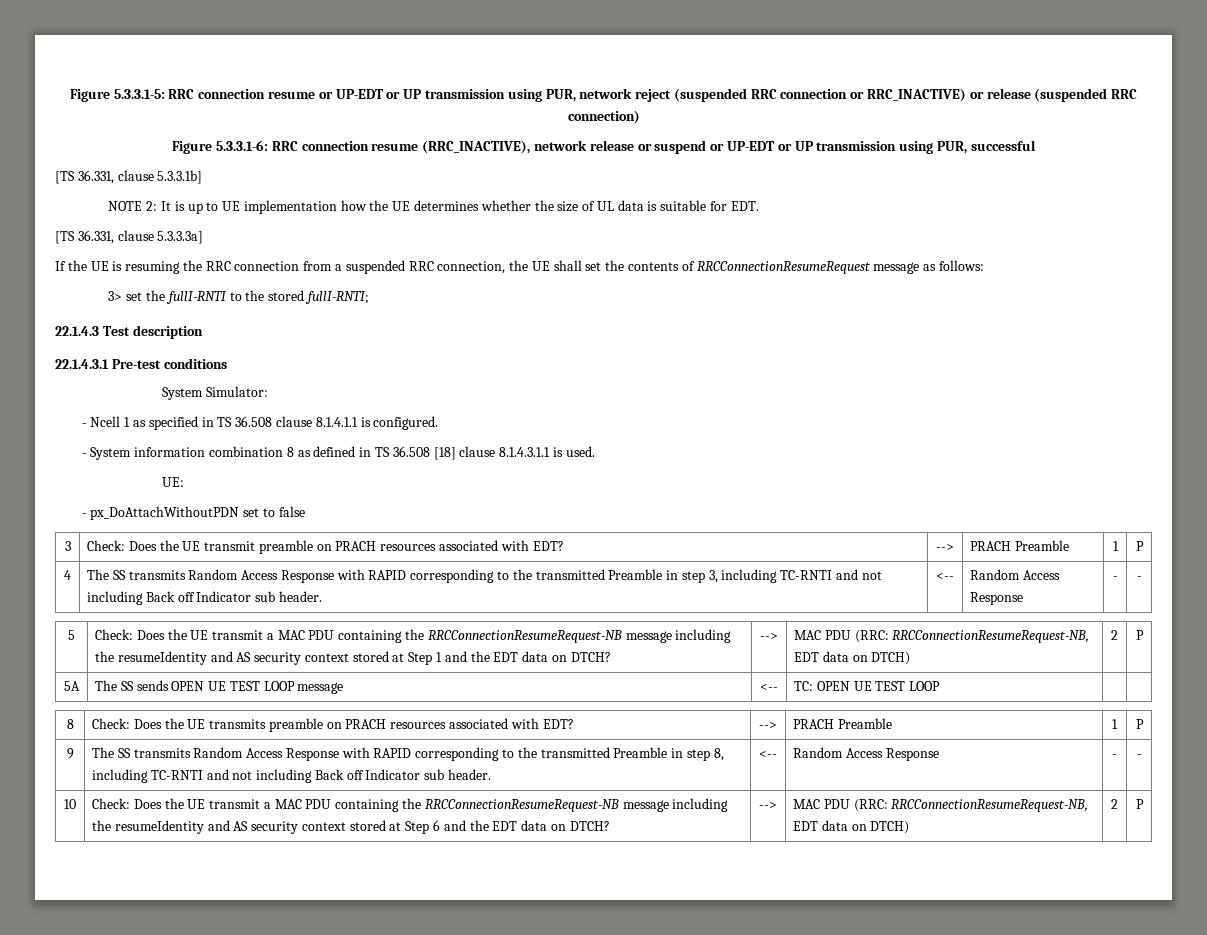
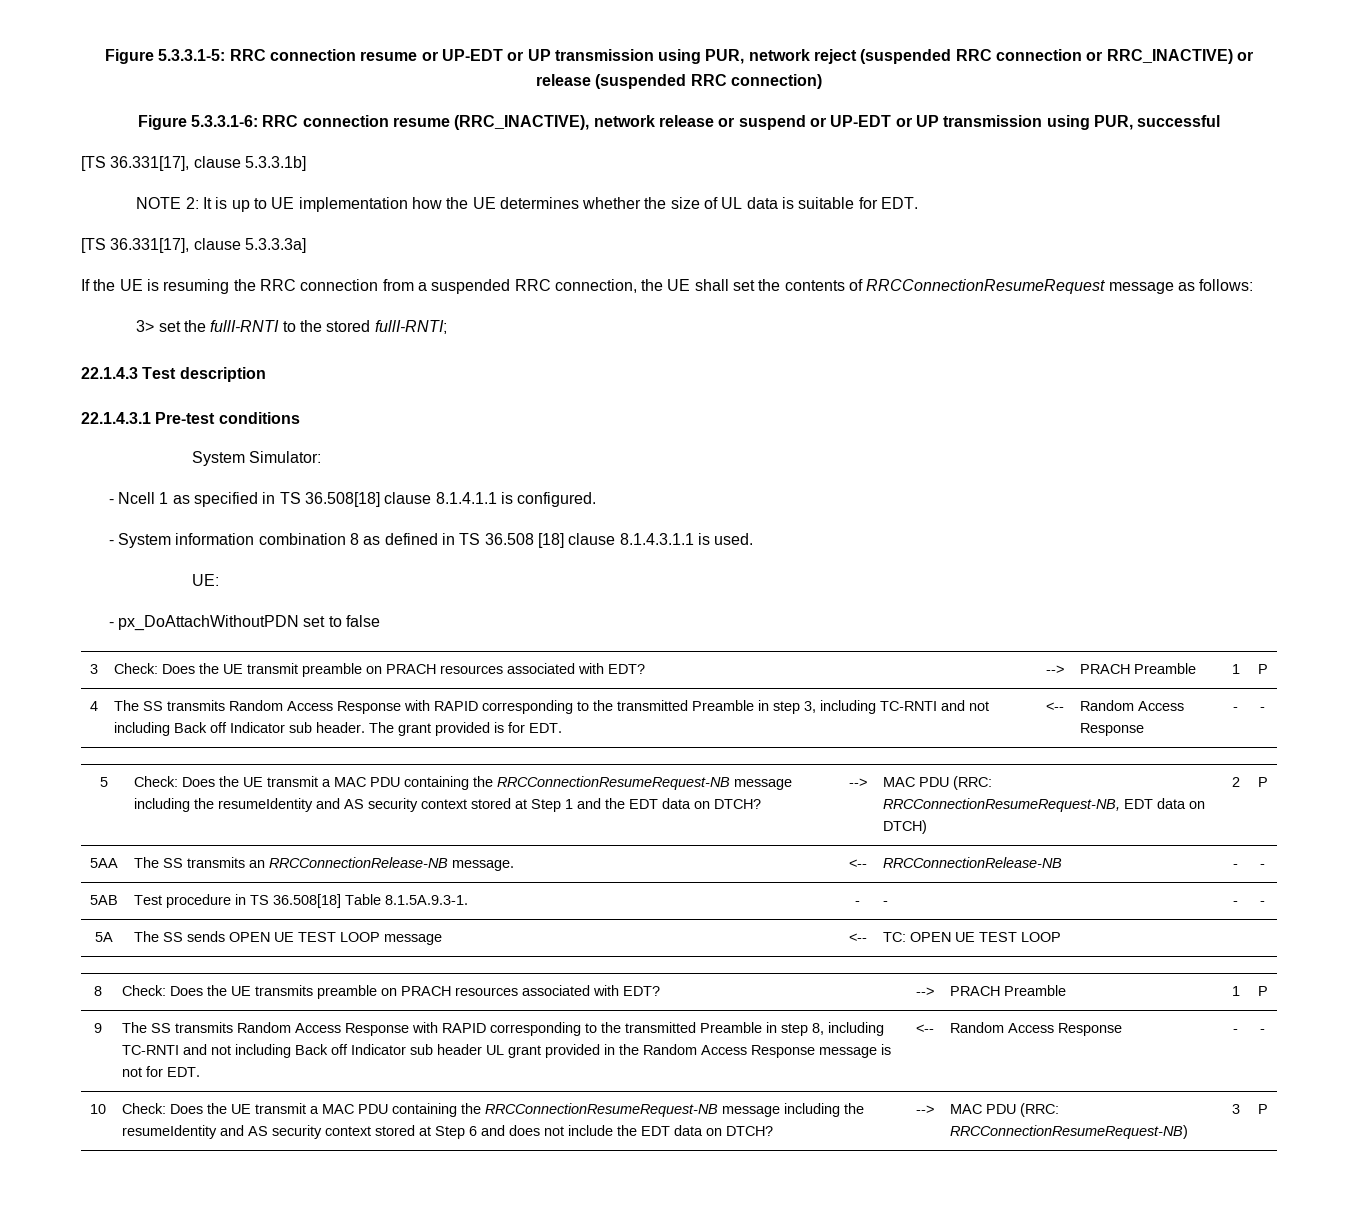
- [TS 36.331, clause 5.3.3.1b]
+ [TS 36.331[17], clause 5.3.3.1b]
- [TS 36.331, clause 5.3.3.3a]
+ [TS 36.331[17], clause 5.3.3.3a]
- - Ncell 1 as specified in TS 36.508 clause 8.1.4.1.1 is configured.
+ - Ncell 1 as specified in TS 36.508[18] clause 8.1.4.1.1 is configured.
- 4 | The SS transmits Random Access Response with RAPID corresponding to the transmitted Preamble in step 3, including TC-RNTI and not including Back off Indicator sub header. | <-- | Random Access Response | - | -
+ 4 | The SS transmits Random Access Response with RAPID corresponding to the transmitted Preamble in step 3, including TC-RNTI and not including Back off Indicator sub header. The grant provided is for EDT. | <-- | Random Access Response | - | -
+ 5AA | The SS transmits an RRCConnectionRelease-NB message. | <-- | RRCConnectionRelease-NB | - | -
+ 5AB | Test procedure in TS 36.508[18] Table 8.1.5A.9.3-1. | - | - | - | -
- The SS transmits Random Access Response with RAPID corresponding to the transmitted Preamble in step 8, including TC-RNTI and not including Back off Indicator sub header.
+ The SS transmits Random Access Response with RAPID corresponding to the transmitted Preamble in step 8, including TC-RNTI and not including Back off Indicator sub header UL grant provided in the Random Access Response message is not for EDT.
- Check: Does the UE transmit a MAC PDU containing the RRCConnectionResumeRequest-NB message including the resumeIdentity and AS security context stored at Step 6 and the EDT data on DTCH? | --> | MAC PDU (RRC: RRCConnectionResumeRequest-NB, EDT data on DTCH) | 2
+ Check: Does the UE transmit a MAC PDU containing the RRCConnectionResumeRequest-NB message including the resumeIdentity and AS security context stored at Step 6 and does not include the EDT data on DTCH? | --> | MAC PDU (RRC: RRCConnectionResumeRequest-NB) | 3

